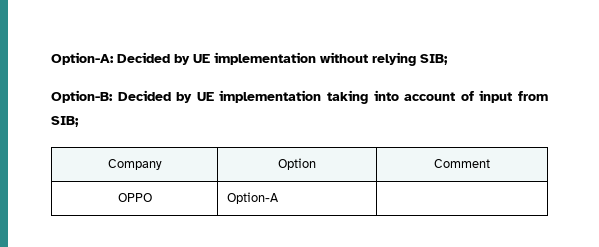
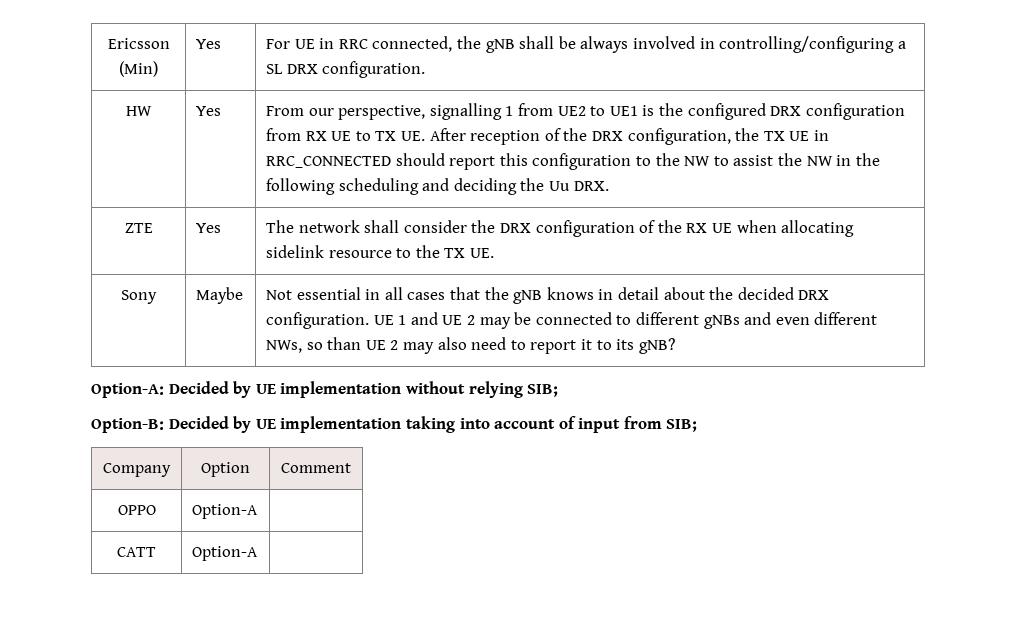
+ Ericsson (Min) | Yes | For UE in RRC connected, the gNB shall be always involved in controlling/configuring a SL DRX configuration.
+ HW | Yes | From our perspective, signalling 1 from UE2 to UE1 is the configured DRX configuration from RX UE to TX UE. After reception of the DRX configuration, the TX UE in RRC_CONNECTED should report this configuration to the NW to assist the NW in the following scheduling and deciding the Uu DRX.
+ ZTE | Yes | The network shall consider the DRX configuration of the RX UE when allocating sidelink resource to the TX UE.
+ Sony | Maybe | Not essential in all cases that the gNB knows in detail about the decided DRX configuration. UE 1 and UE 2 may be connected to different gNBs and even different NWs, so than UE 2 may also need to report it to its gNB?
+ CATT | Option-A |

